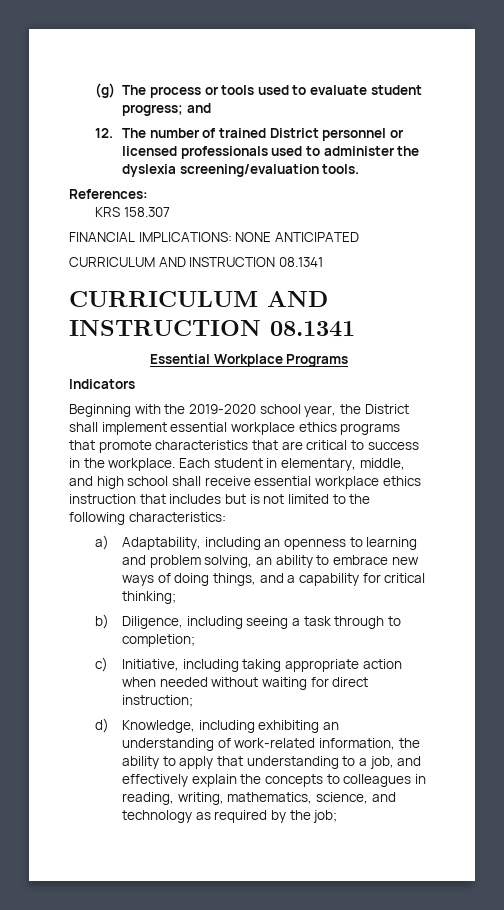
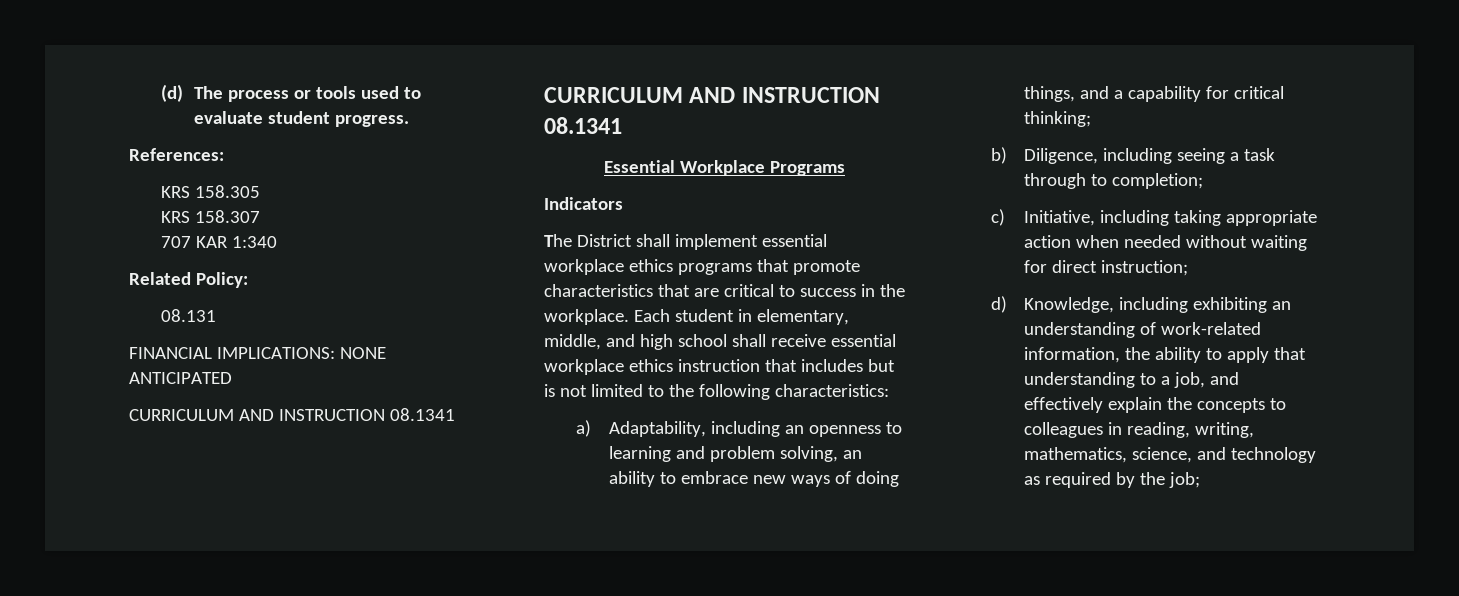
- (g) The process or tools used to evaluate student progress; and
- 12. The number of trained District personnel or licensed professionals used to administer the dyslexia screening/evaluation tools.
+ (d) The process or tools used to evaluate student progress.
+ KRS 158.305
+ 707 KAR 1:340
+ Related Policy:
+ 08.131
- Beginning with the 2019-2020 school year, the District shall implement essential workplace ethics programs that promote characteristics that are critical to success in the workplace.
+ The District shall implement essential workplace ethics programs that promote characteristics that are critical to success in the workplace.

